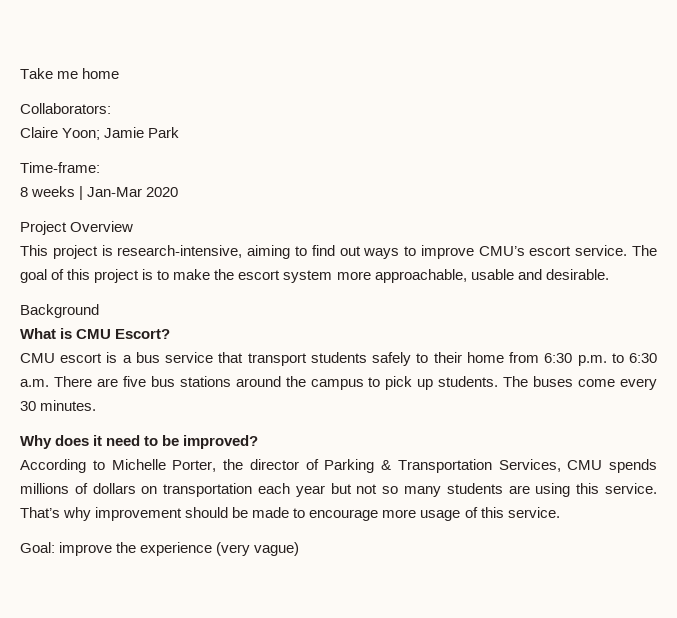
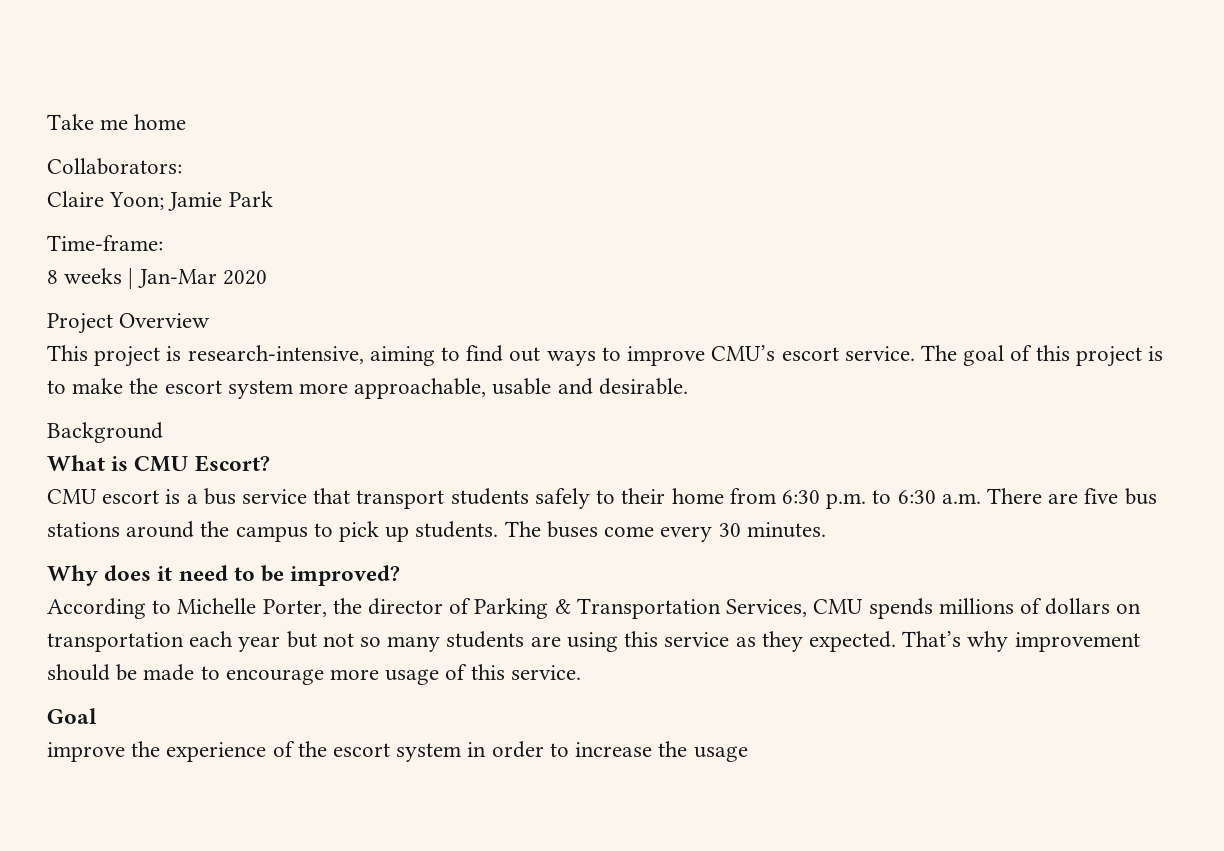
- According to Michelle Porter, the director of Parking & Transportation Services, CMU spends millions of dollars on transportation each year but not so many students are using this service.
+ According to Michelle Porter, the director of Parking & Transportation Services, CMU spends millions of dollars on transportation each year but not so many students are using this service as they expected.
- Goal: improve the experience (very vague)
+ Goal
+ improve the experience of the escort system in order to increase the usage

